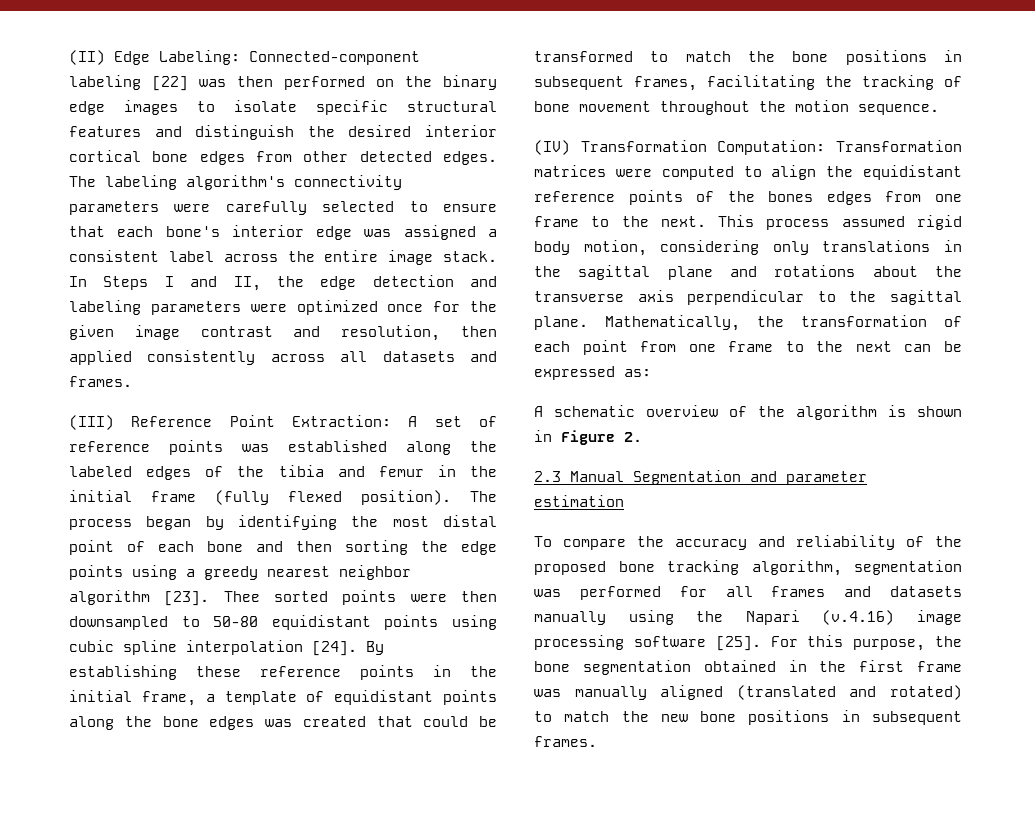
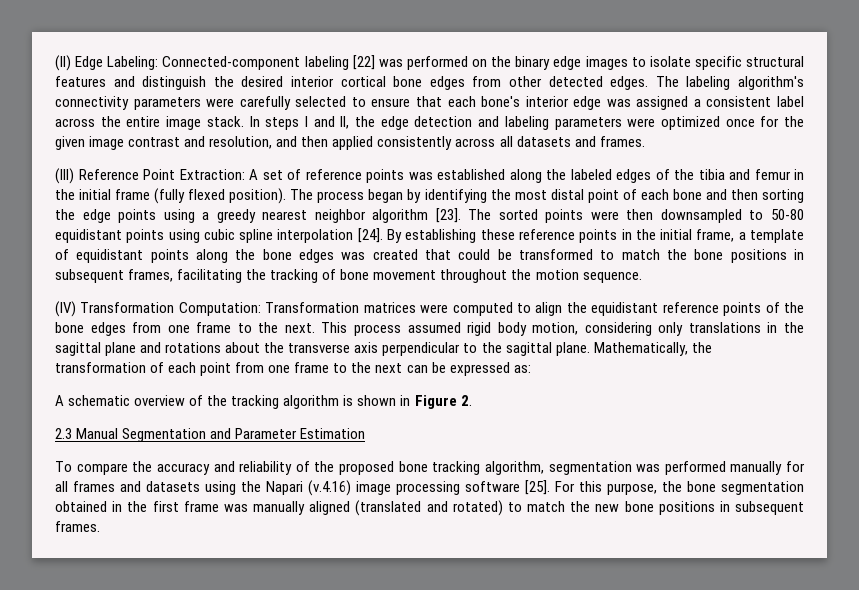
- (II) Edge Labeling: Connected-component labeling [22] was then performed on the binary edge images to isolate specific structural features and distinguish the desired interior cortical bone edges from other detected edges.
+ (II) Edge Labeling: Connected-component labeling [22] was performed on the binary edge images to isolate specific structural features and distinguish the desired interior cortical bone edges from other detected edges.
- In Steps I and II, the edge detection and labeling parameters were optimized once for the given image contrast and resolution, then applied consistently across all datasets and frames.
+ In steps I and II, the edge detection and labeling parameters were optimized once for the given image contrast and resolution, and then applied consistently across all datasets and frames.
- Thee sorted points were then downsampled to 50-80 equidistant points using cubic spline interpolation [24].
+ The sorted points were then downsampled to 50-80 equidistant points using cubic spline interpolation [24].
- (IV) Transformation Computation: Transformation matrices were computed to align the equidistant reference points of the bones edges from one frame to the next.
+ (IV) Transformation Computation: Transformation matrices were computed to align the equidistant reference points of the bone edges from one frame to the next.
- A schematic overview of the algorithm is shown in Figure 2.
+ A schematic overview of the tracking algorithm is shown in Figure 2.
- 2.3 Manual Segmentation and parameter estimation
+ 2.3 Manual Segmentation and Parameter Estimation
- To compare the accuracy and reliability of the proposed bone tracking algorithm, segmentation was performed for all frames and datasets manually using the Napari (v.4.16) image processing software [25].
+ To compare the accuracy and reliability of the proposed bone tracking algorithm, segmentation was performed manually for all frames and datasets using the Napari (v.4.16) image processing software [25].

